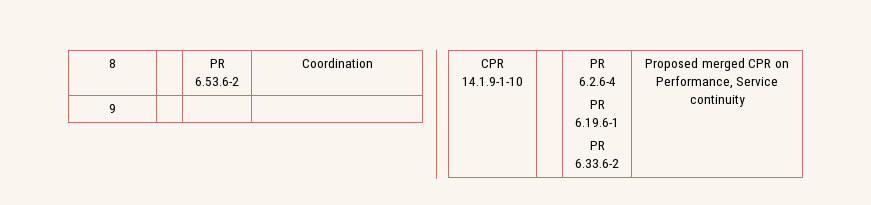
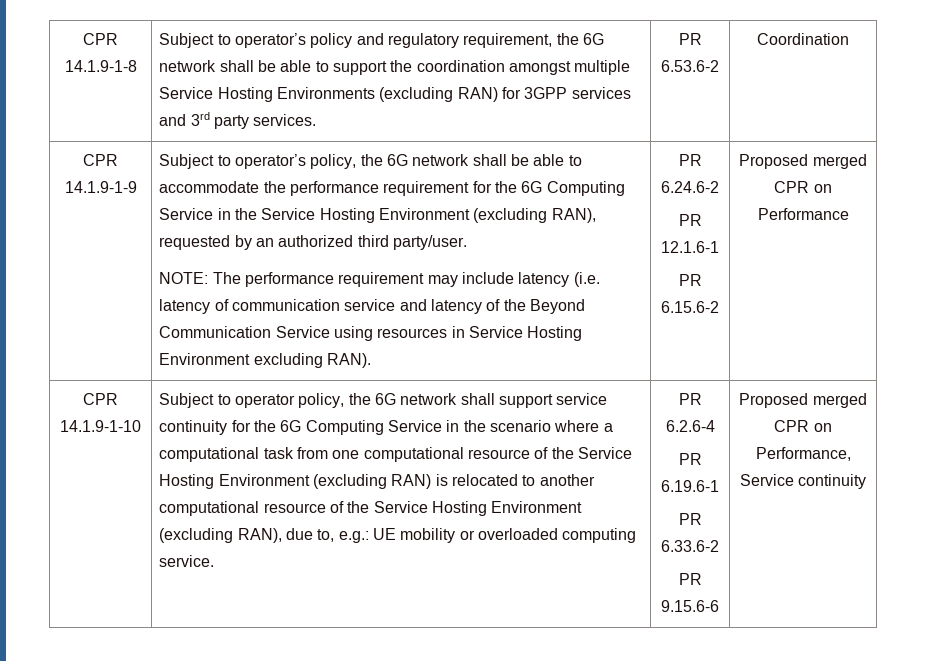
- 8 | | PR 6.53.6-2 | Coordination
- 9 | | |
- CPR 14.1.9-1-10 | | PR 6.2.6-4
+ CPR 14.1.9-1-8 | Subject to operator’s policy and regulatory requirement, the 6G network shall be able to support the coordination amongst multiple Service Hosting Environments (excluding RAN) for 3GPP services and 3rd party services. | PR 6.53.6-2 | Coordination
+ CPR 14.1.9-1-9 | Subject to operator’s policy, the 6G network shall be able to accommodate the performance requirement for the 6G Computing Service in the Service Hosting Environment (excluding RAN), requested by an authorized third party/user.
+ NOTE: The performance requirement may include latency (i.e. latency of communication service and latency of the Beyond Communication Service using resources in Service Hosting Environment excluding RAN). | PR 6.24.6-2
+ PR 12.1.6-1
+ PR 6.15.6-2 | Proposed merged CPR on Performance
+ CPR 14.1.9-1-10 | Subject to operator policy, the 6G network shall support service continuity for the 6G Computing Service in the scenario where a computational task from one computational resource of the Service Hosting Environment (excluding RAN) is relocated to another computational resource of the Service Hosting Environment (excluding RAN), due to, e.g.: UE mobility or overloaded computing service. | PR 6.2.6-4
  PR 6.19.6-1
- PR 6.33.6-2 | Proposed merged CPR on Performance, Service continuity
+ PR 6.33.6-2
+ PR 9.15.6-6 | Proposed merged CPR on Performance, Service continuity

